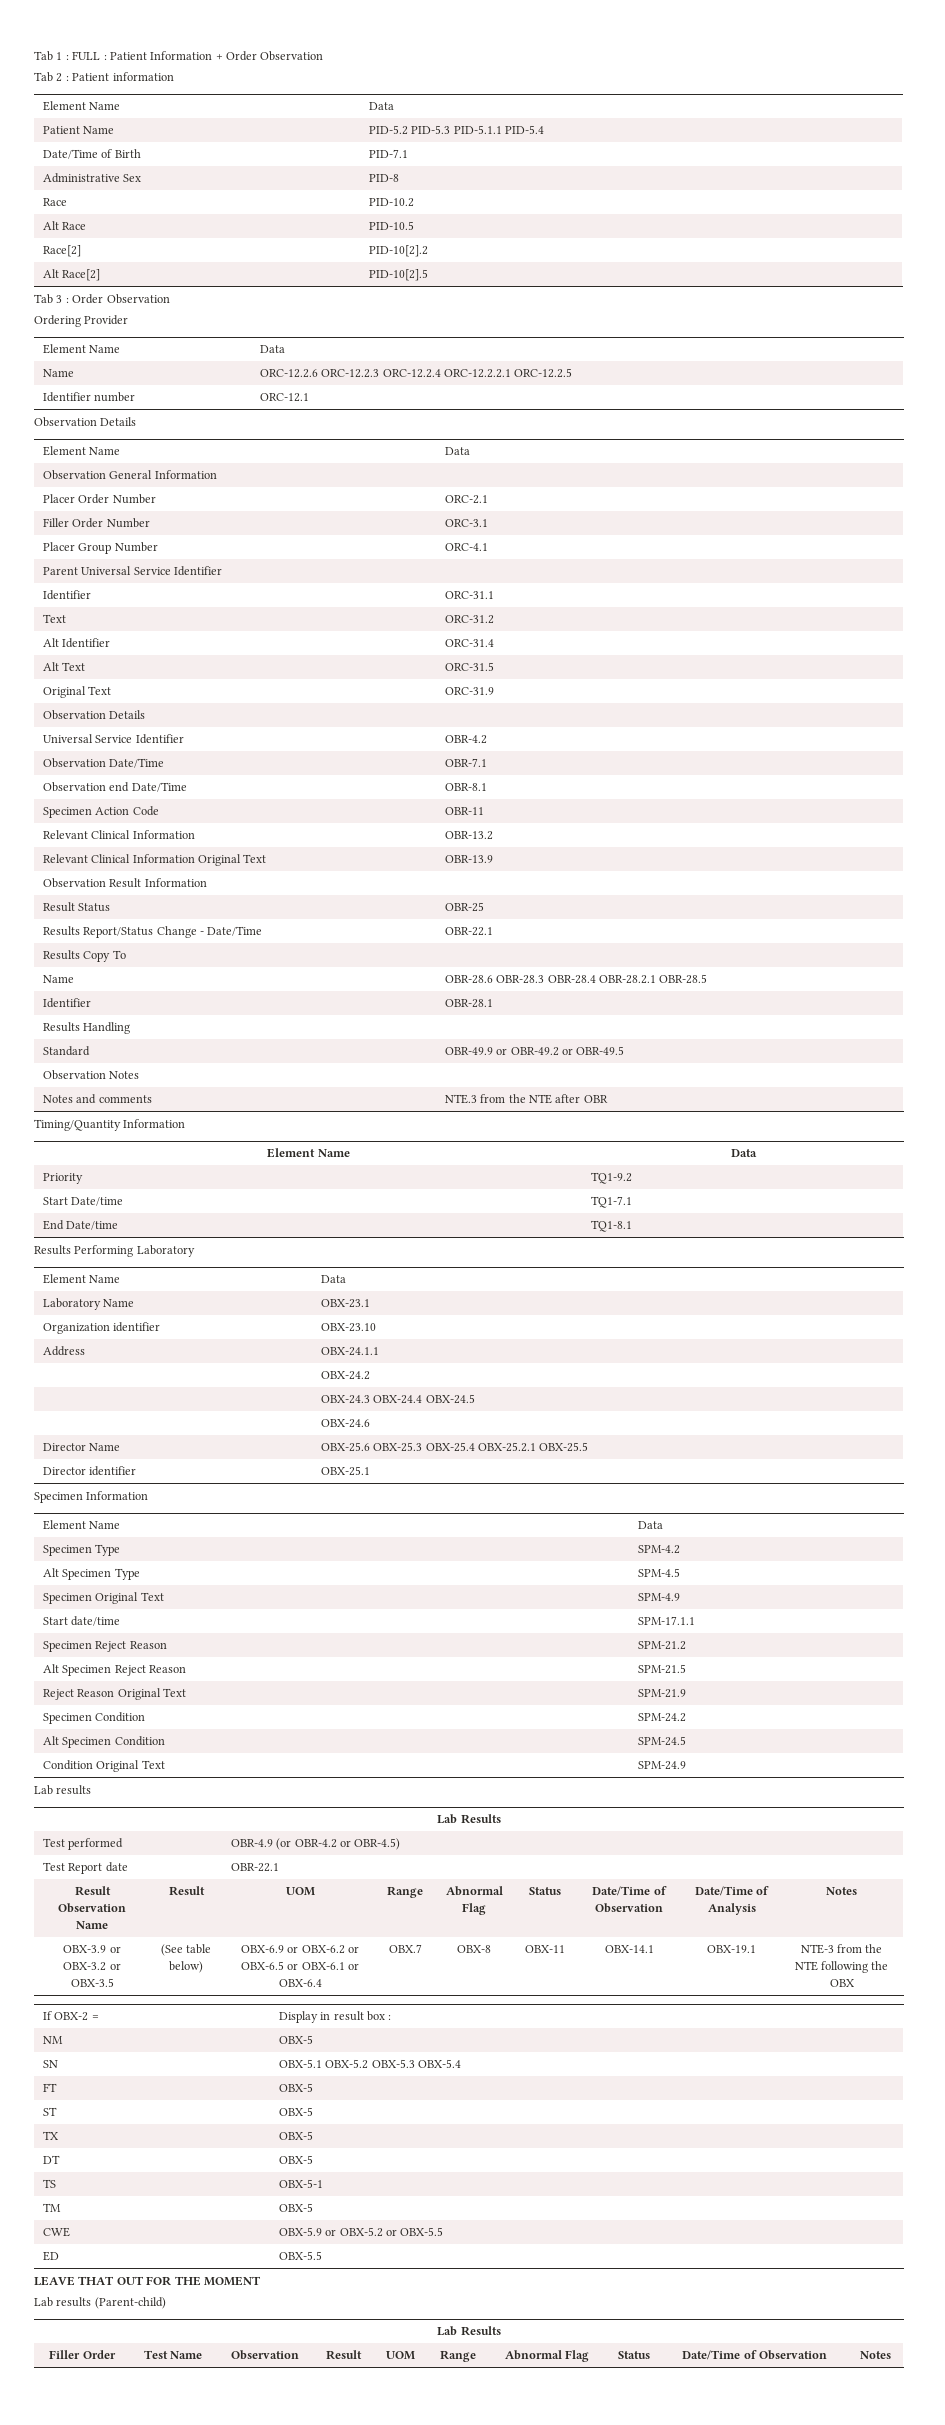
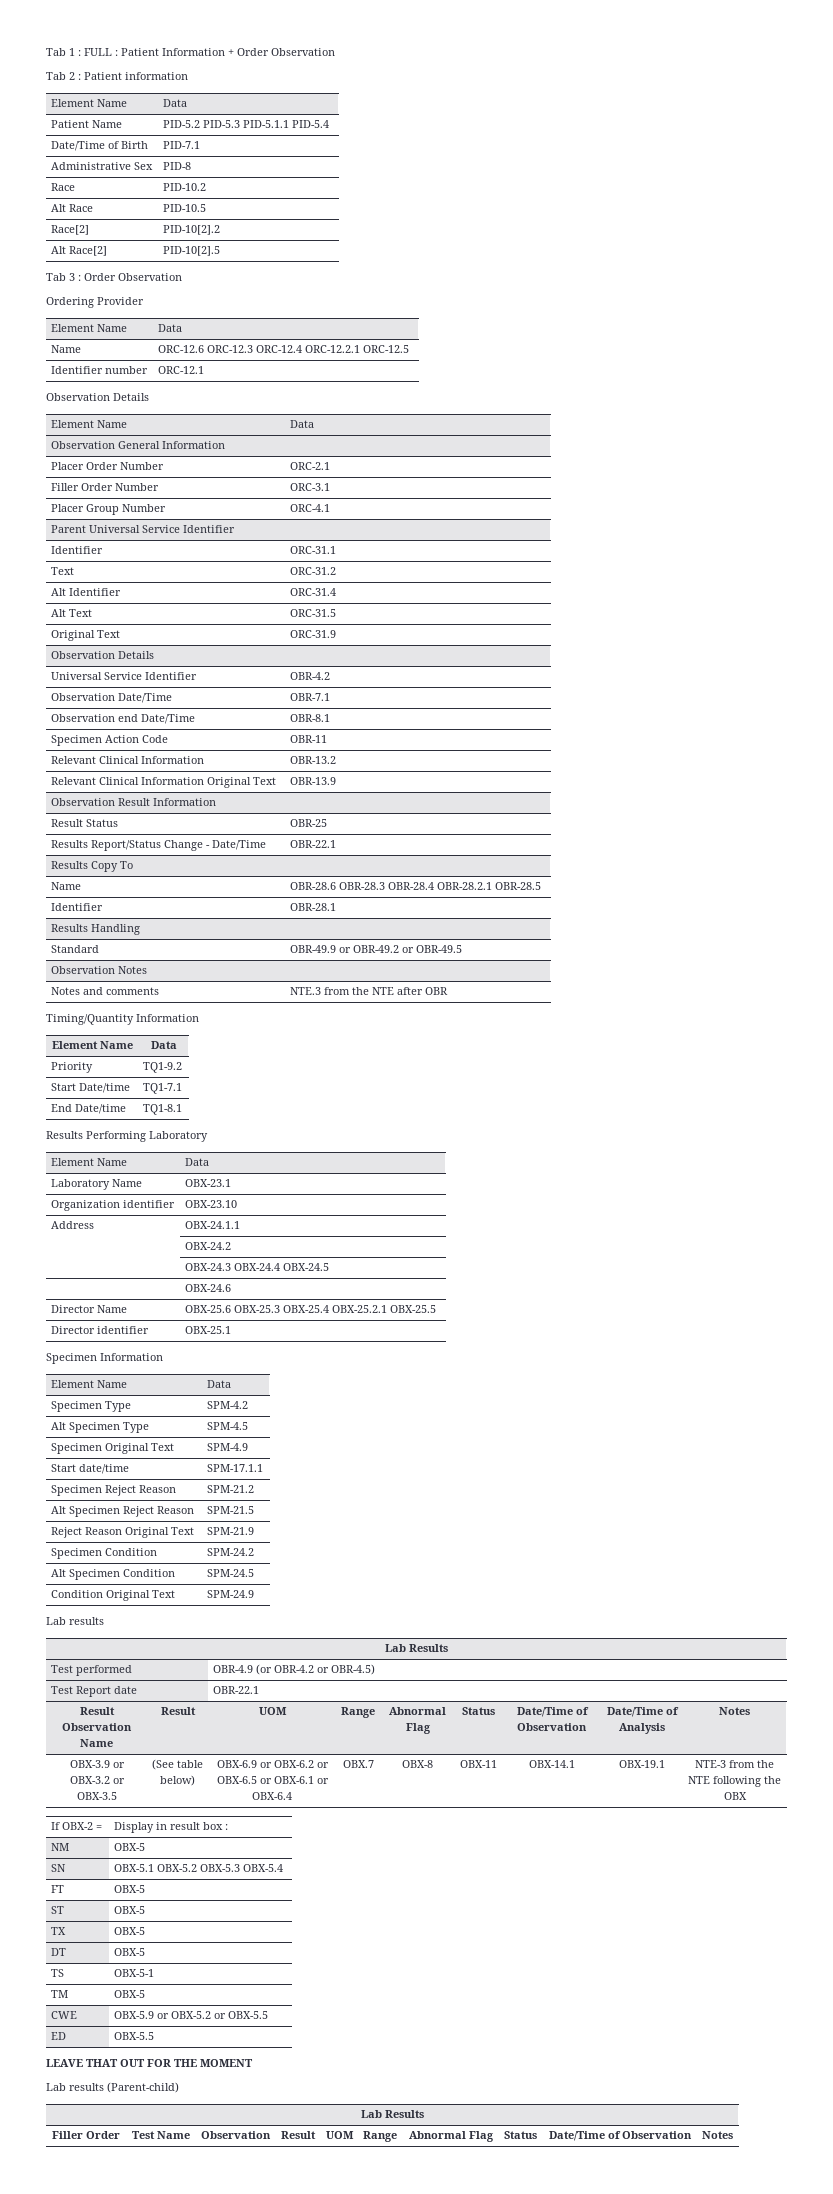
- Name | ORC-12.2.6 ORC-12.2.3 ORC-12.2.4 ORC-12.2.2.1 ORC-12.2.5
+ Name | ORC-12.6 ORC-12.3 ORC-12.4 ORC-12.2.1 ORC-12.5

